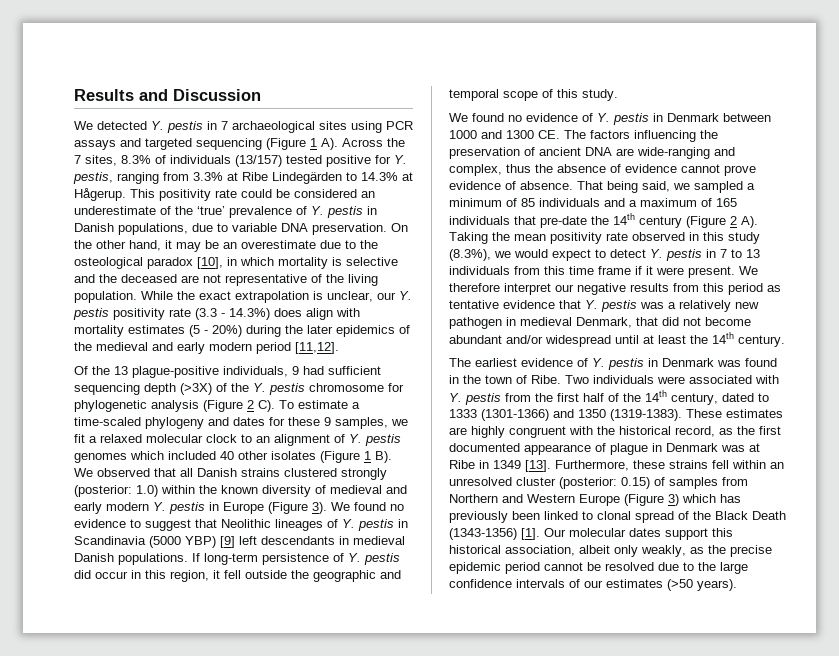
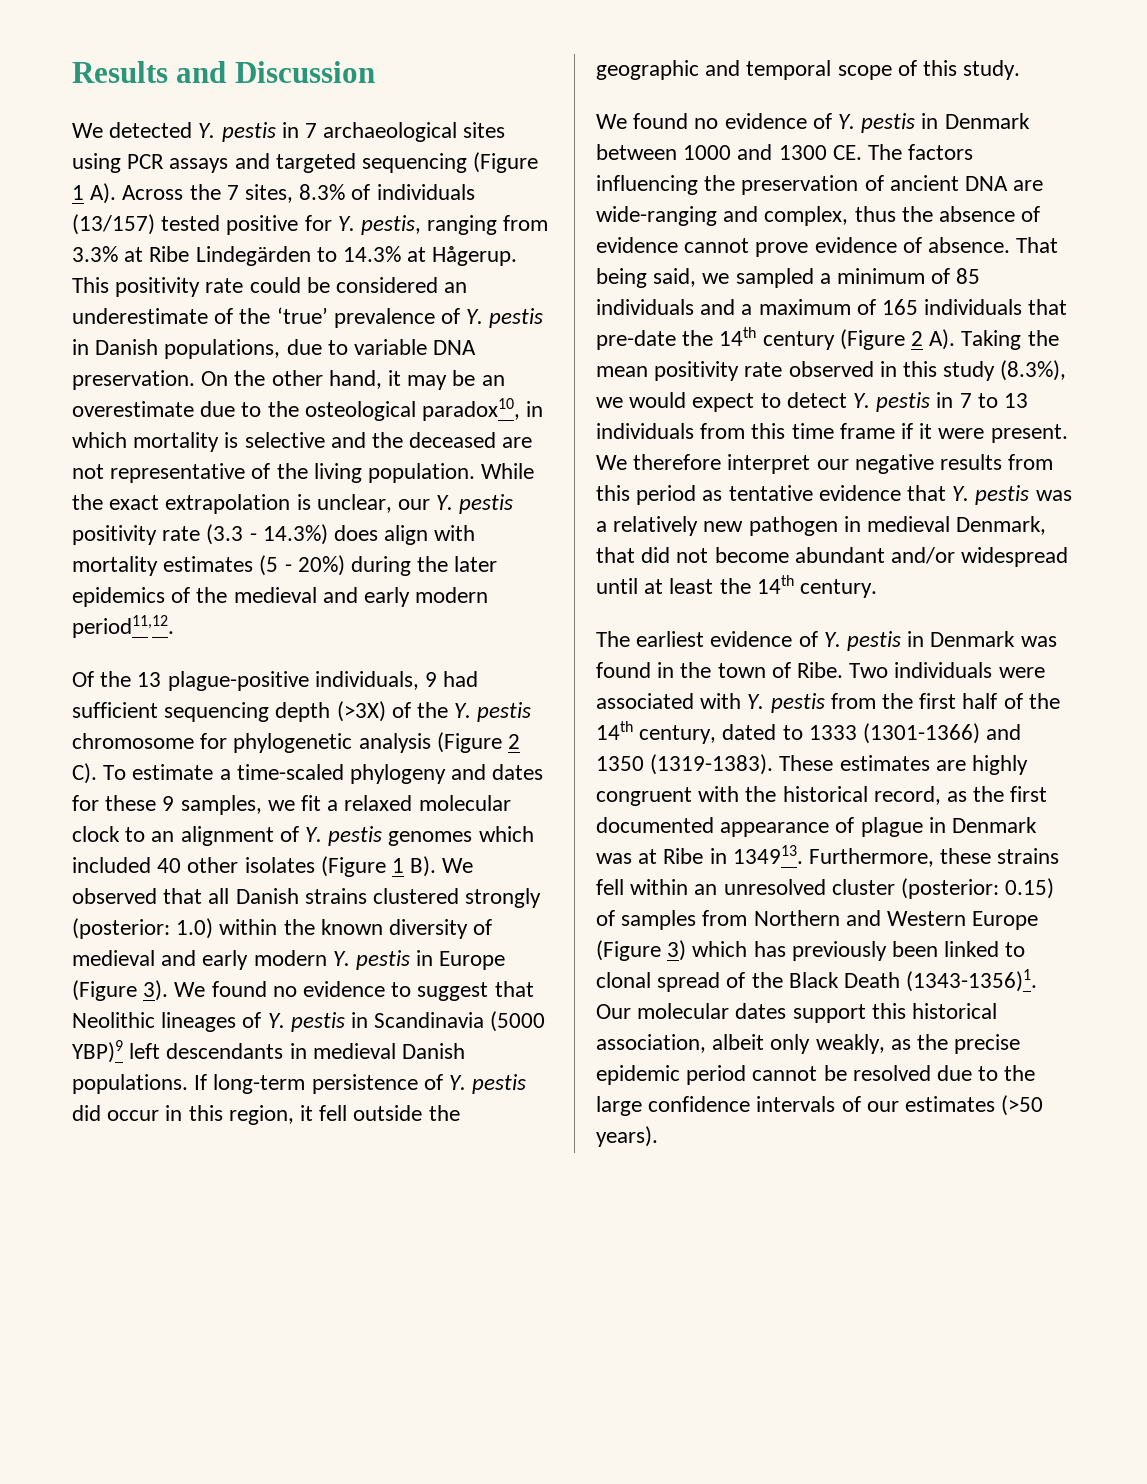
- On the other hand, it may be an overestimate due to the osteological paradox [10], in which mortality is selective and the deceased are not representative of the living population.
+ On the other hand, it may be an overestimate due to the osteological paradox10, in which mortality is selective and the deceased are not representative of the living population.
- While the exact extrapolation is unclear, our Y. pestis positivity rate (3.3 - 14.3%) does align with mortality estimates (5 - 20%) during the later epidemics of the medieval and early modern period [11,12].
+ While the exact extrapolation is unclear, our Y. pestis positivity rate (3.3 - 14.3%) does align with mortality estimates (5 - 20%) during the later epidemics of the medieval and early modern period11,12.
- We found no evidence to suggest that Neolithic lineages of Y. pestis in Scandinavia (5000 YBP) [9] left descendants in medieval Danish populations.
+ We found no evidence to suggest that Neolithic lineages of Y. pestis in Scandinavia (5000 YBP)9 left descendants in medieval Danish populations.
- These estimates are highly congruent with the historical record, as the first documented appearance of plague in Denmark was at Ribe in 1349 [13].
+ These estimates are highly congruent with the historical record, as the first documented appearance of plague in Denmark was at Ribe in 134913.
- Furthermore, these strains fell within an unresolved cluster (posterior: 0.15) of samples from Northern and Western Europe (Figure 3) which has previously been linked to clonal spread of the Black Death (1343-1356) [1].
+ Furthermore, these strains fell within an unresolved cluster (posterior: 0.15) of samples from Northern and Western Europe (Figure 3) which has previously been linked to clonal spread of the Black Death (1343-1356)1.

